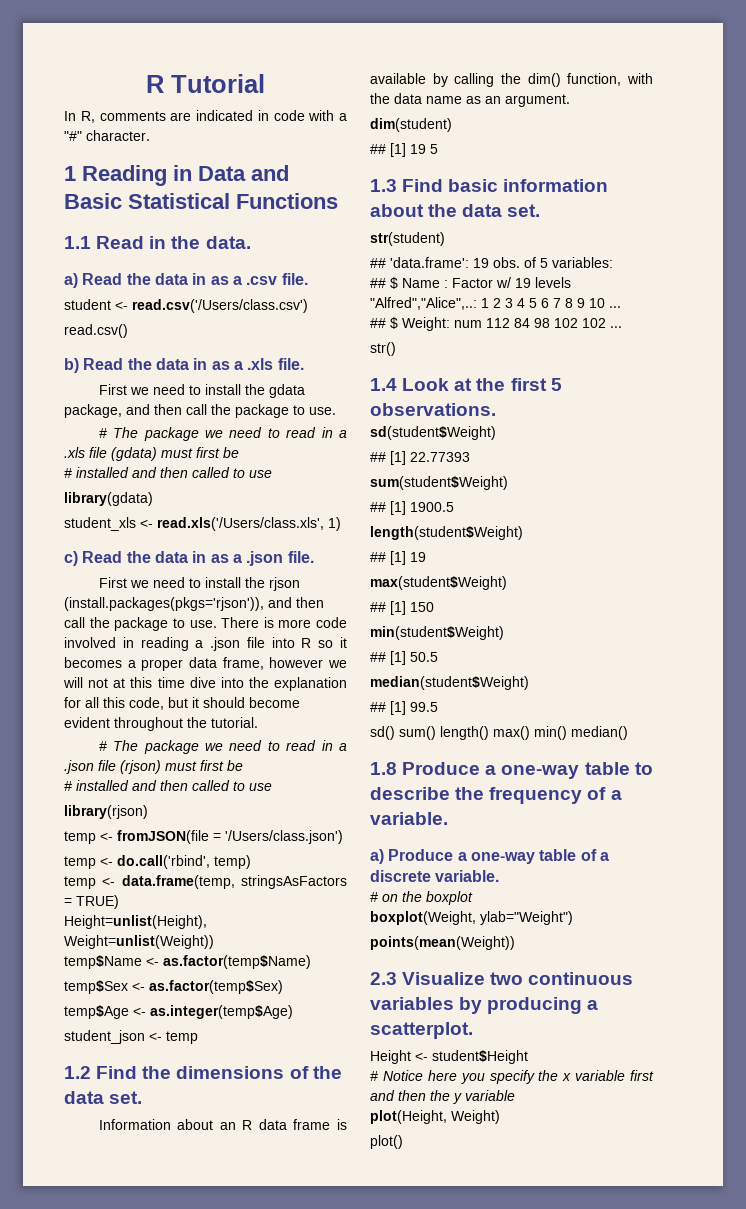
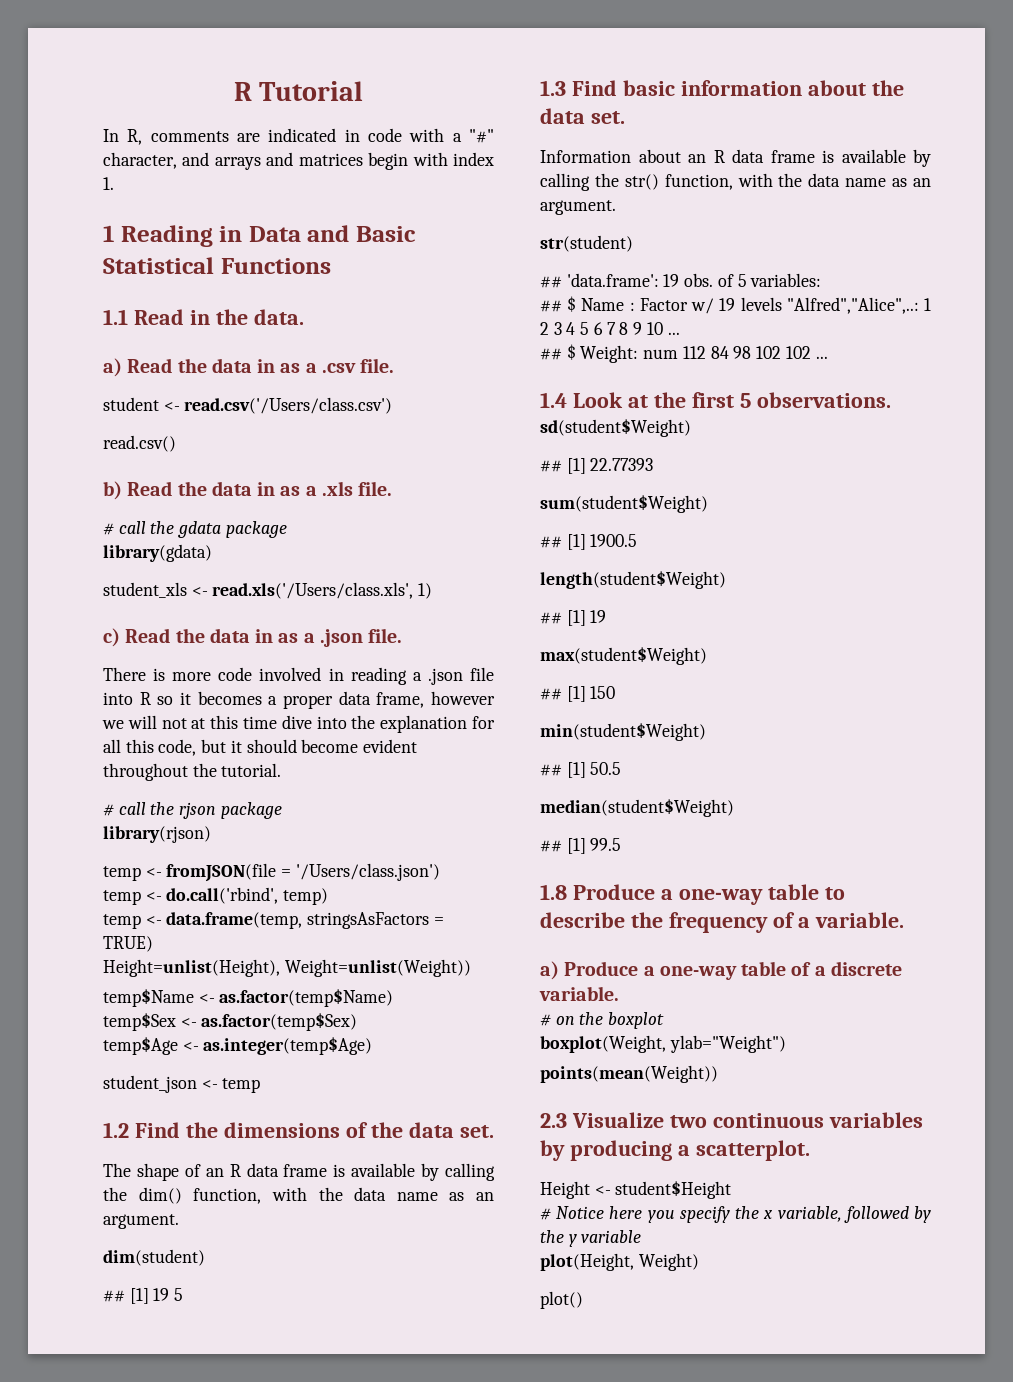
- In R, comments are indicated in code with a "#" character.
+ In R, comments are indicated in code with a "#" character, and arrays and matrices begin with index 1.
- First we need to install the gdata package, and then call the package to use.
- # The package we need to read in a .xls file (gdata) must first be
- # installed and then called to use
+ # call the gdata package
- First we need to install the rjson (install.packages(pkgs='rjson')), and then call the package to use.
- # The package we need to read in a .json file (rjson) must first be
- # installed and then called to use
+ # call the rjson package
- Information about an R data frame is available by calling the dim() function, with the data name as an argument.
+ The shape of an R data frame is available by calling the dim() function, with the data name as an argument.
+ Information about an R data frame is available by calling the str() function, with the data name as an argument.
- str()
- sd() sum() length() max() min() median()
- # Notice here you specify the x variable first and then the y variable
+ # Notice here you specify the x variable, followed by the y variable

